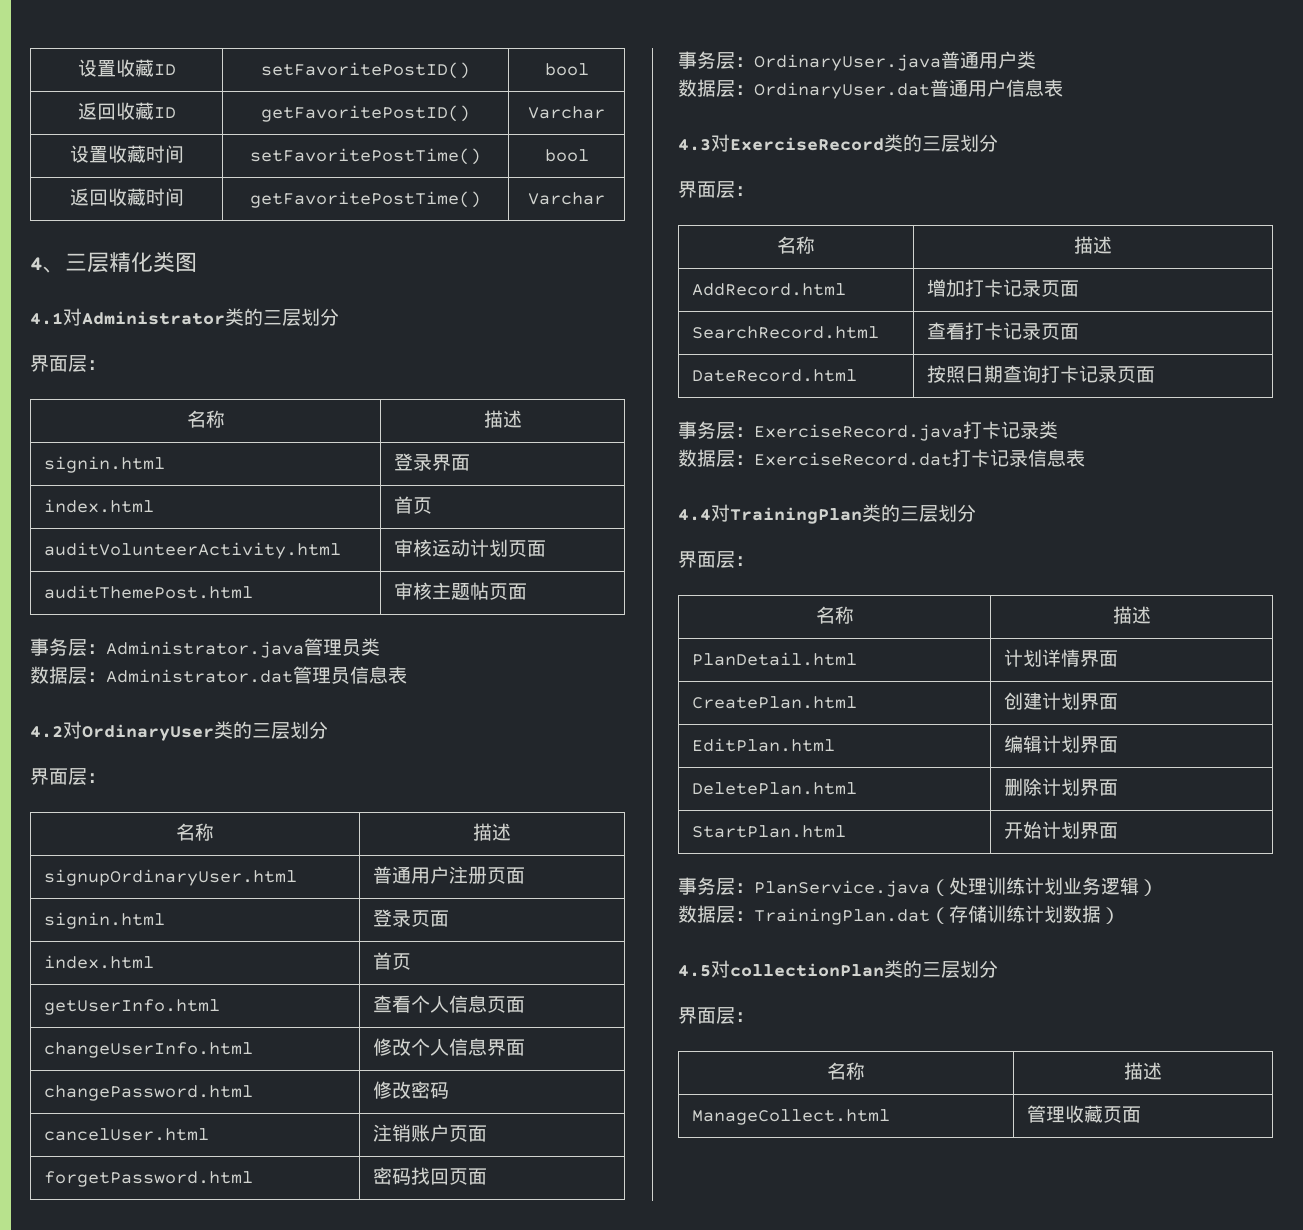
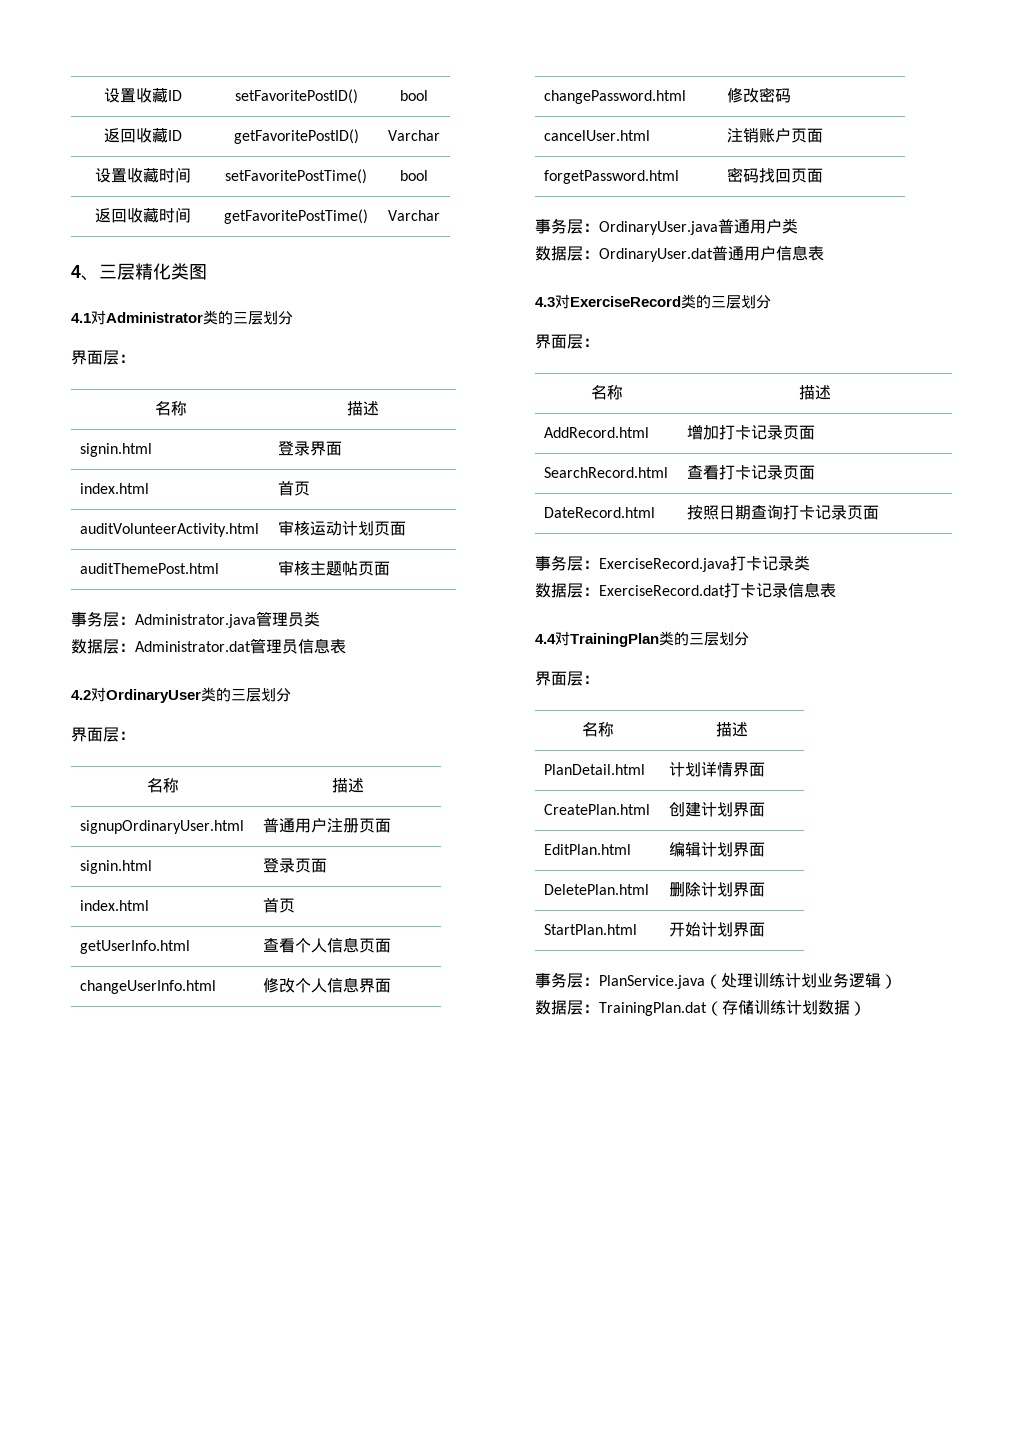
- 4.5对collectionPlan类的三层划分
- 界面层：
- 名称 | 描述
- ManageCollect.html | 管理收藏页面

